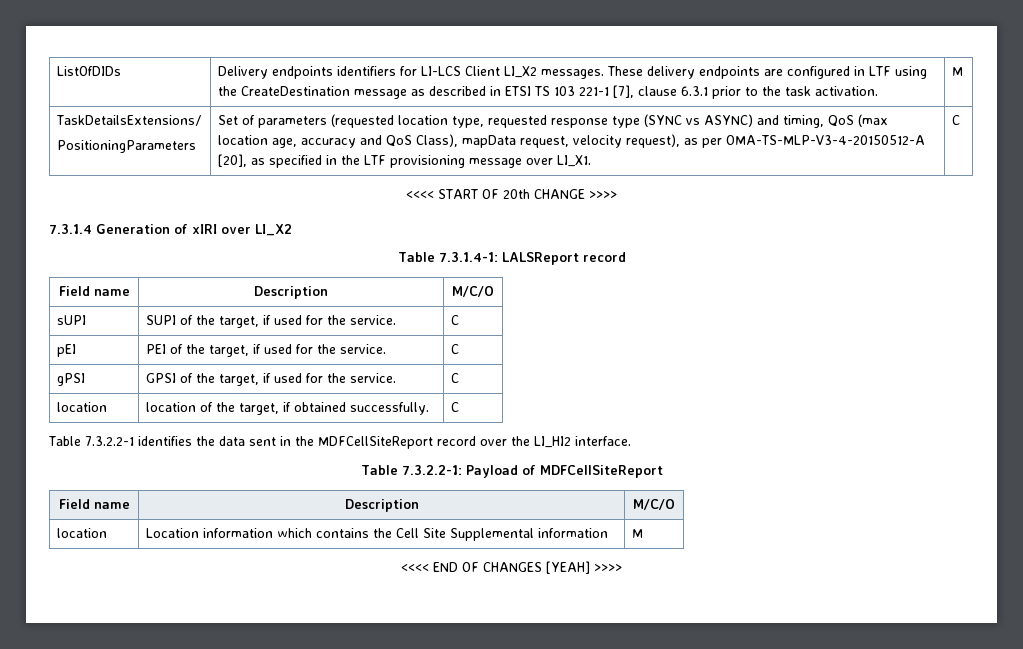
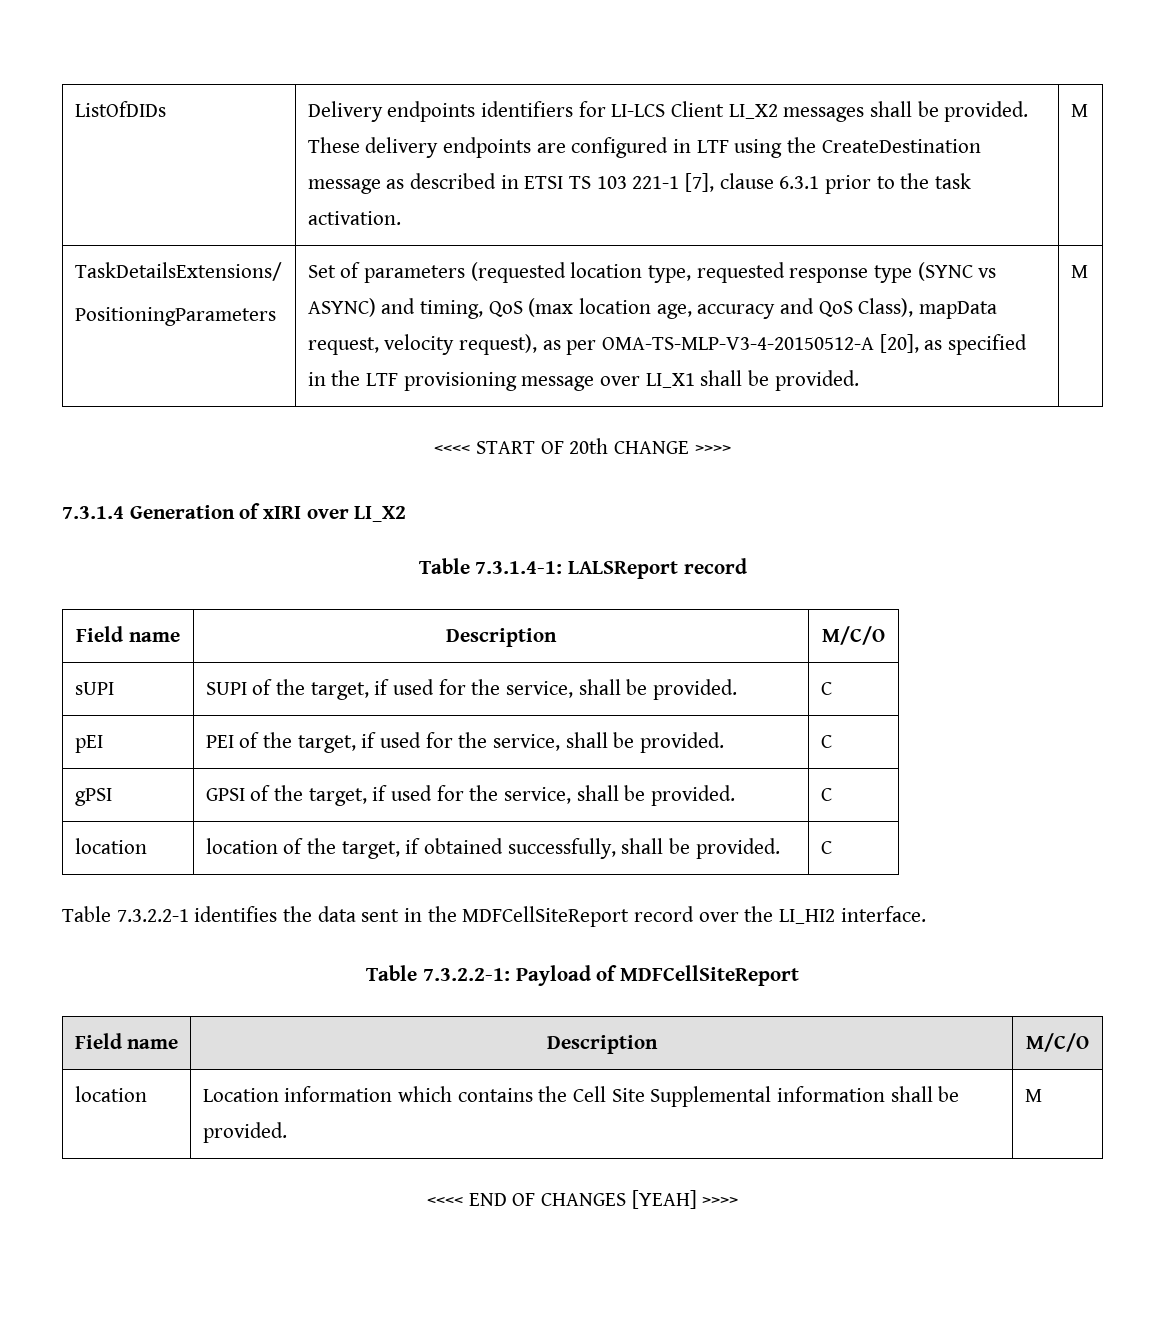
- ListOfDIDs | Delivery endpoints identifiers for LI-LCS Client LI_X2 messages. These delivery endpoints are configured in LTF using the CreateDestination message as described in ETSI TS 103 221-1 [7], clause 6.3.1 prior to the task activation. | M
+ ListOfDIDs | Delivery endpoints identifiers for LI-LCS Client LI_X2 messages shall be provided. These delivery endpoints are configured in LTF using the CreateDestination message as described in ETSI TS 103 221-1 [7], clause 6.3.1 prior to the task activation. | M
- Set of parameters (requested location type, requested response type (SYNC vs ASYNC) and timing, QoS (max location age, accuracy and QoS Class), mapData request, velocity request), as per OMA-TS-MLP-V3-4-20150512-A [20], as specified in the LTF provisioning message over LI_X1. | C
+ Set of parameters (requested location type, requested response type (SYNC vs ASYNC) and timing, QoS (max location age, accuracy and QoS Class), mapData request, velocity request), as per OMA-TS-MLP-V3-4-20150512-A [20], as specified in the LTF provisioning message over LI_X1 shall be provided. | M
- sUPI | SUPI of the target, if used for the service. | C
+ sUPI | SUPI of the target, if used for the service, shall be provided. | C
- pEI | PEI of the target, if used for the service. | C
+ pEI | PEI of the target, if used for the service, shall be provided. | C
- gPSI | GPSI of the target, if used for the service. | C
+ gPSI | GPSI of the target, if used for the service, shall be provided. | C
- location | location of the target, if obtained successfully. | C
+ location | location of the target, if obtained successfully, shall be provided. | C
- location | Location information which contains the Cell Site Supplemental information | M
+ location | Location information which contains the Cell Site Supplemental information shall be provided. | M

